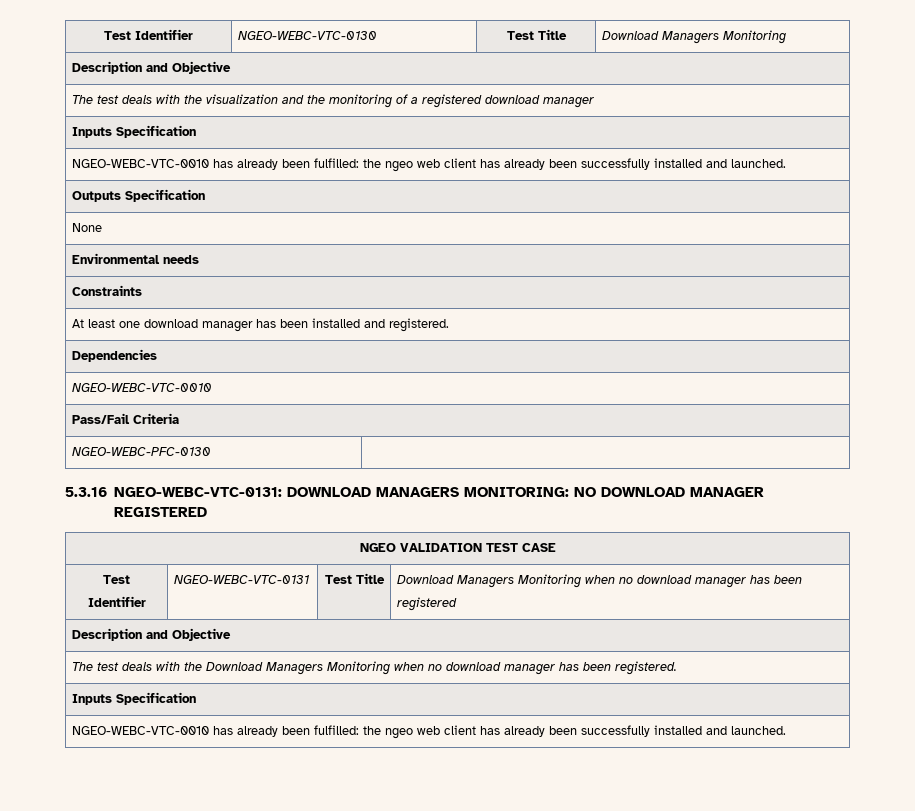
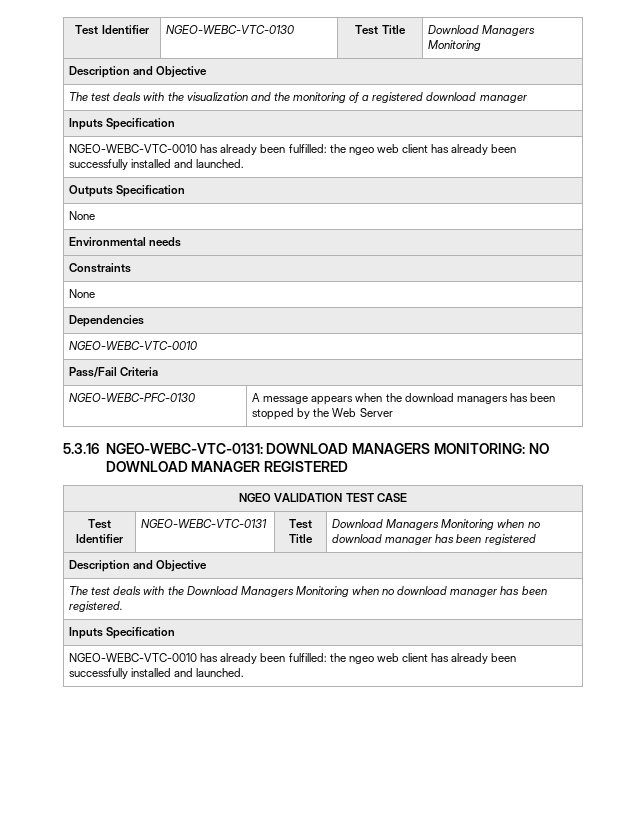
  Constraints
- At least one download manager has been installed and registered.
+ None
- NGEO-WEBC-PFC-0130 |
+ NGEO-WEBC-PFC-0130 | A message appears when the download managers has been stopped by the Web Server

